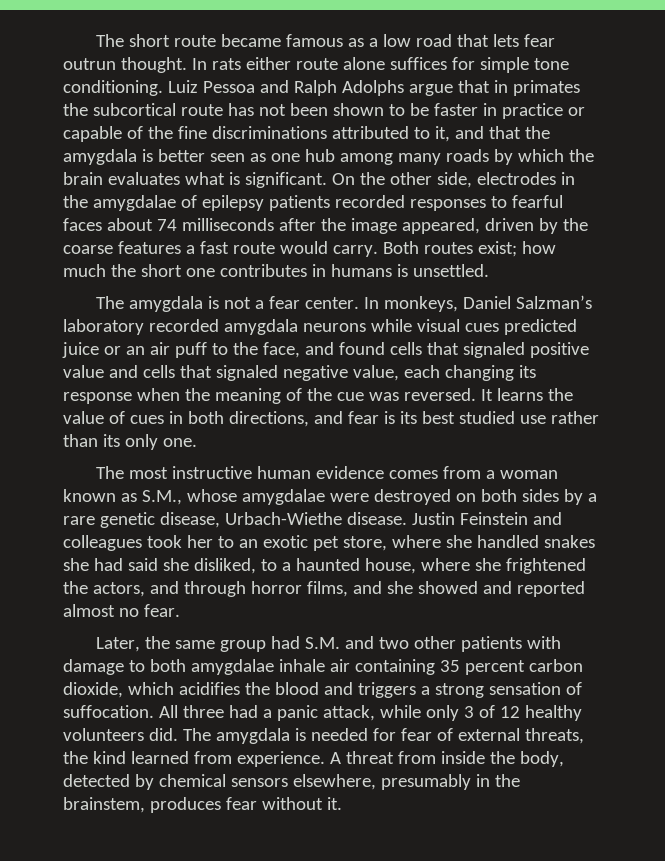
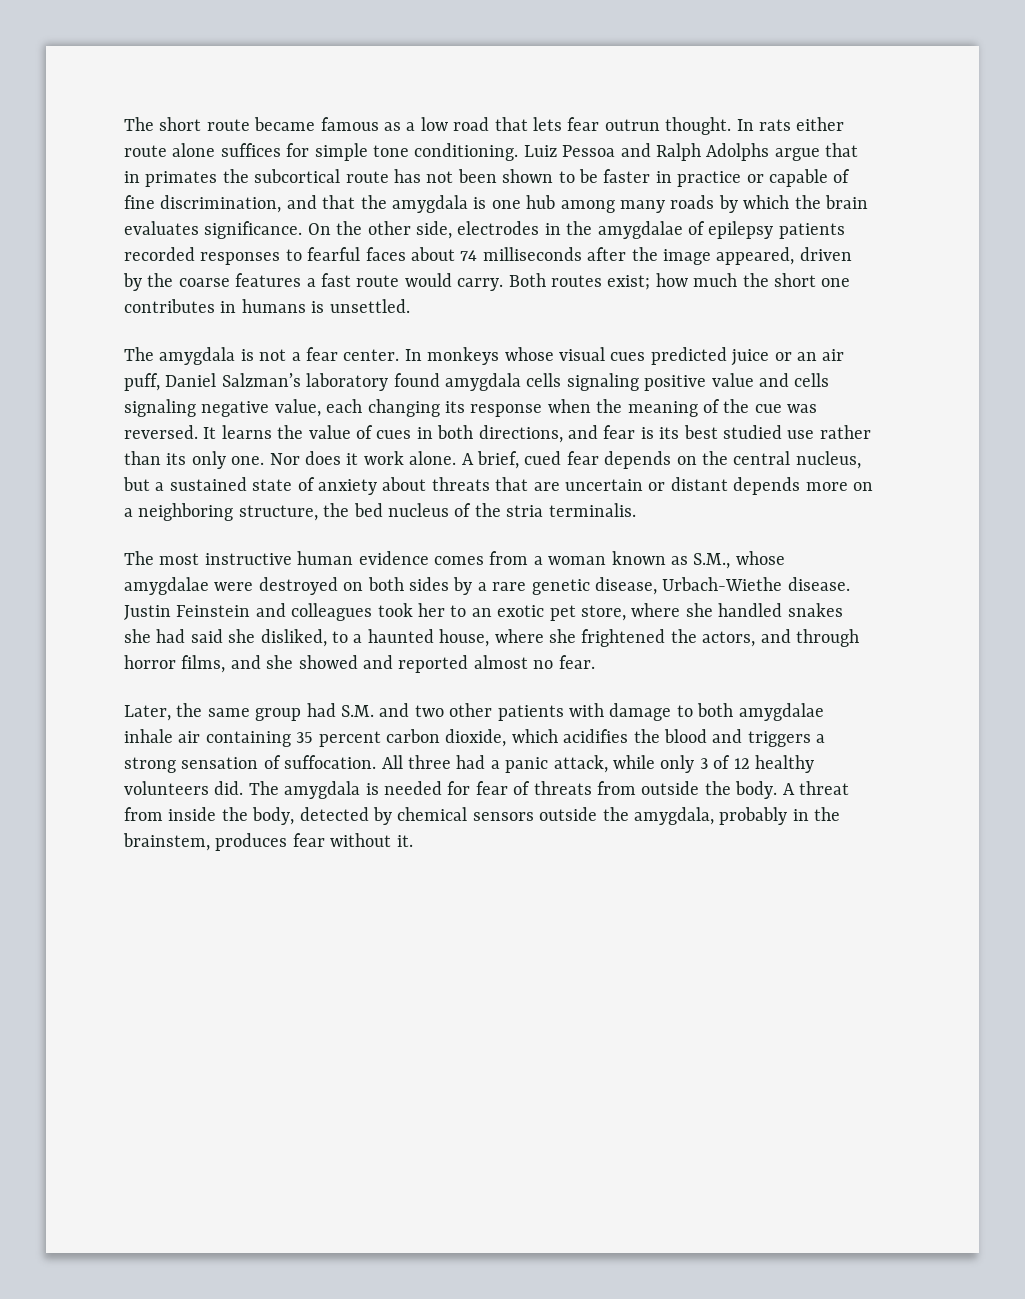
- Luiz Pessoa and Ralph Adolphs argue that in primates the subcortical route has not been shown to be faster in practice or capable of the fine discriminations attributed to it, and that the amygdala is better seen as one hub among many roads by which the brain evaluates what is significant.
+ Luiz Pessoa and Ralph Adolphs argue that in primates the subcortical route has not been shown to be faster in practice or capable of fine discrimination, and that the amygdala is one hub among many roads by which the brain evaluates significance.
- In monkeys, Daniel Salzman’s laboratory recorded amygdala neurons while visual cues predicted juice or an air puff to the face, and found cells that signaled positive value and cells that signaled negative value, each changing its response when the meaning of the cue was reversed.
+ In monkeys whose visual cues predicted juice or an air puff, Daniel Salzman’s laboratory found amygdala cells signaling positive value and cells signaling negative value, each changing its response when the meaning of the cue was reversed.
+ Nor does it work alone. A brief, cued fear depends on the central nucleus, but a sustained state of anxiety about threats that are uncertain or distant depends more on a neighboring structure, the bed nucleus of the stria terminalis.
- The amygdala is needed for fear of external threats, the kind learned from experience.
+ The amygdala is needed for fear of threats from outside the body.
- A threat from inside the body, detected by chemical sensors elsewhere, presumably in the brainstem, produces fear without it.
+ A threat from inside the body, detected by chemical sensors outside the amygdala, probably in the brainstem, produces fear without it.

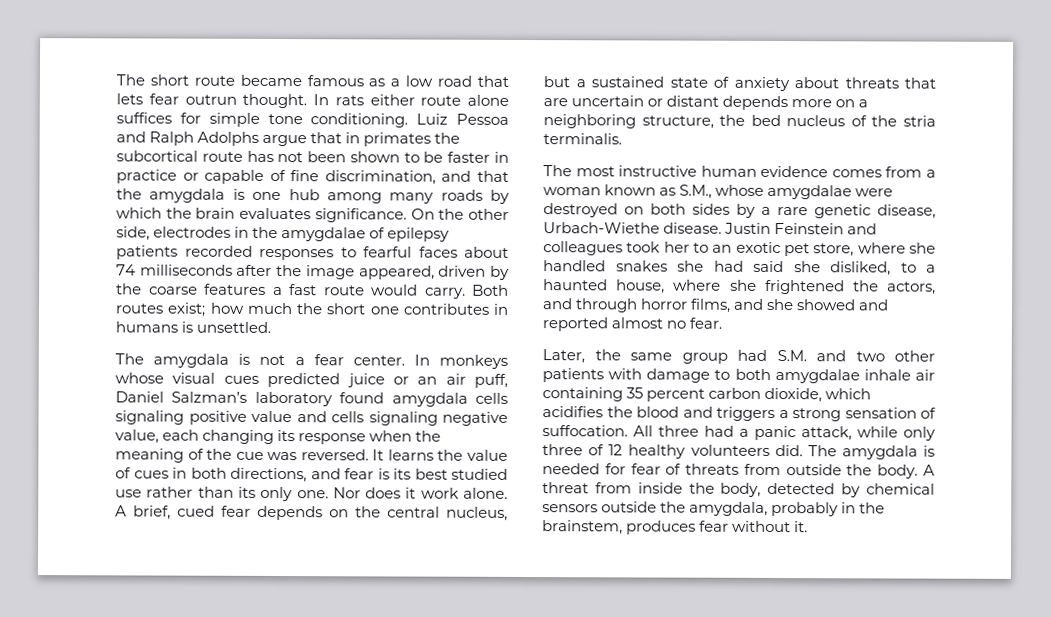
- All three had a panic attack, while only 3 of 12 healthy volunteers did.
+ All three had a panic attack, while only three of 12 healthy volunteers did.

